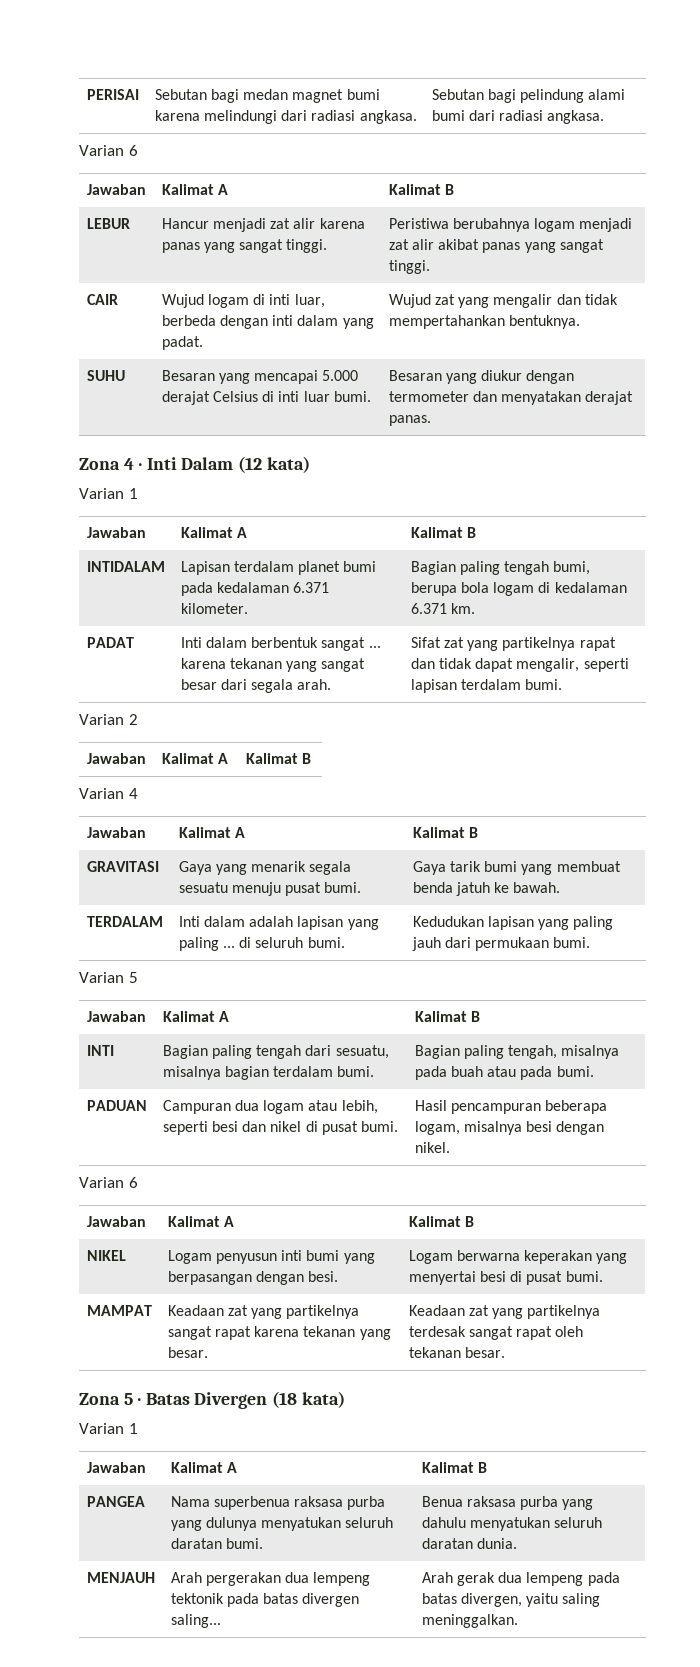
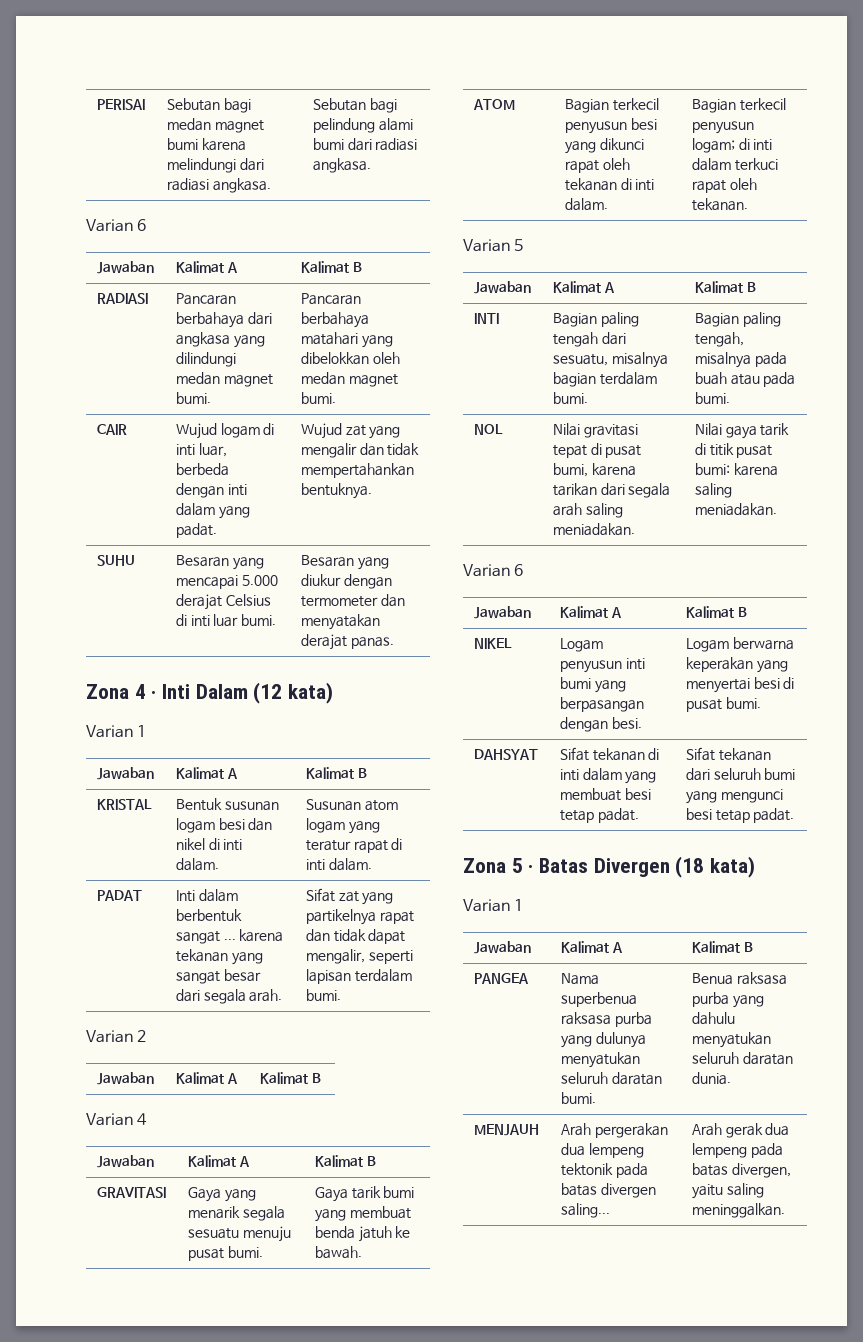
- LEBUR | Hancur menjadi zat alir karena panas yang sangat tinggi. | Peristiwa berubahnya logam menjadi zat alir akibat panas yang sangat tinggi.
+ RADIASI | Pancaran berbahaya dari angkasa yang dilindungi medan magnet bumi. | Pancaran berbahaya matahari yang dibelokkan oleh medan magnet bumi.
- INTIDALAM | Lapisan terdalam planet bumi pada kedalaman 6.371 kilometer. | Bagian paling tengah bumi, berupa bola logam di kedalaman 6.371 km.
+ KRISTAL | Bentuk susunan logam besi dan nikel di inti dalam. | Susunan atom logam yang teratur rapat di inti dalam.
- TERDALAM | Inti dalam adalah lapisan yang paling ... di seluruh bumi. | Kedudukan lapisan yang paling jauh dari permukaan bumi.
+ ATOM | Bagian terkecil penyusun besi yang dikunci rapat oleh tekanan di inti dalam. | Bagian terkecil penyusun logam; di inti dalam terkuci rapat oleh tekanan.
- PADUAN | Campuran dua logam atau lebih, seperti besi dan nikel di pusat bumi. | Hasil pencampuran beberapa logam, misalnya besi dengan nikel.
+ NOL | Nilai gravitasi tepat di pusat bumi, karena tarikan dari segala arah saling meniadakan. | Nilai gaya tarik di titik pusat bumi: karena saling meniadakan.
- MAMPAT | Keadaan zat yang partikelnya sangat rapat karena tekanan yang besar. | Keadaan zat yang partikelnya terdesak sangat rapat oleh tekanan besar.
+ DAHSYAT | Sifat tekanan di inti dalam yang membuat besi tetap padat. | Sifat tekanan dari seluruh bumi yang mengunci besi tetap padat.

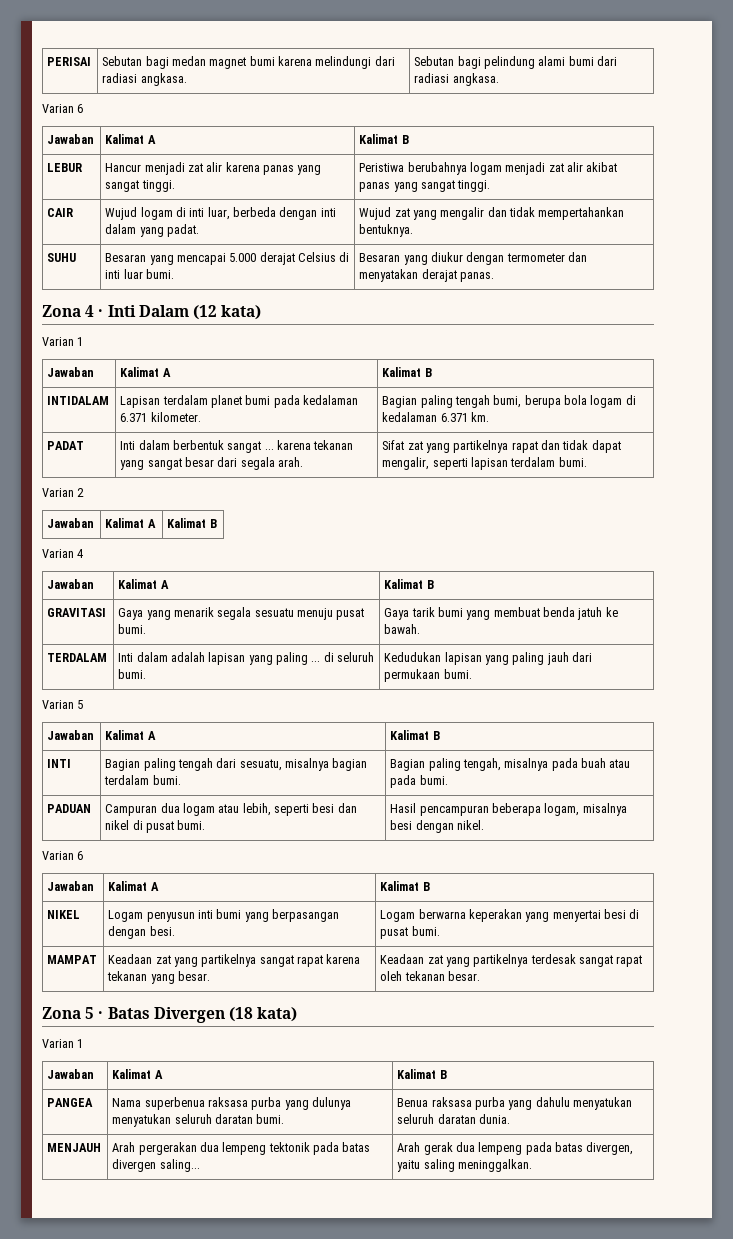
- RADIASI | Pancaran berbahaya dari angkasa yang dilindungi medan magnet bumi. | Pancaran berbahaya matahari yang dibelokkan oleh medan magnet bumi.
+ LEBUR | Hancur menjadi zat alir karena panas yang sangat tinggi. | Peristiwa berubahnya logam menjadi zat alir akibat panas yang sangat tinggi.
- KRISTAL | Bentuk susunan logam besi dan nikel di inti dalam. | Susunan atom logam yang teratur rapat di inti dalam.
+ INTIDALAM | Lapisan terdalam planet bumi pada kedalaman 6.371 kilometer. | Bagian paling tengah bumi, berupa bola logam di kedalaman 6.371 km.
- ATOM | Bagian terkecil penyusun besi yang dikunci rapat oleh tekanan di inti dalam. | Bagian terkecil penyusun logam; di inti dalam terkuci rapat oleh tekanan.
+ TERDALAM | Inti dalam adalah lapisan yang paling ... di seluruh bumi. | Kedudukan lapisan yang paling jauh dari permukaan bumi.
- NOL | Nilai gravitasi tepat di pusat bumi, karena tarikan dari segala arah saling meniadakan. | Nilai gaya tarik di titik pusat bumi: karena saling meniadakan.
+ PADUAN | Campuran dua logam atau lebih, seperti besi dan nikel di pusat bumi. | Hasil pencampuran beberapa logam, misalnya besi dengan nikel.
- DAHSYAT | Sifat tekanan di inti dalam yang membuat besi tetap padat. | Sifat tekanan dari seluruh bumi yang mengunci besi tetap padat.
+ MAMPAT | Keadaan zat yang partikelnya sangat rapat karena tekanan yang besar. | Keadaan zat yang partikelnya terdesak sangat rapat oleh tekanan besar.

